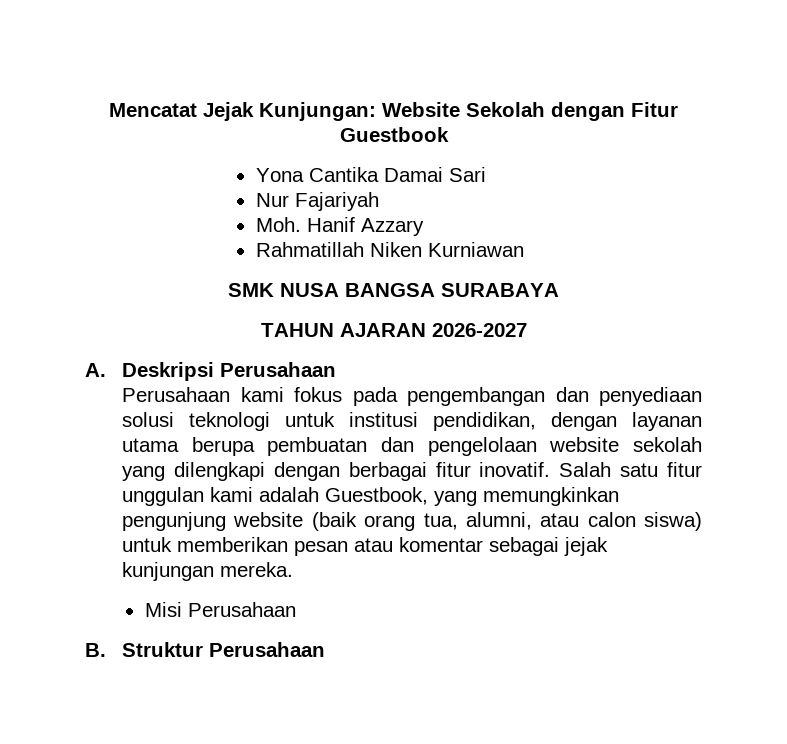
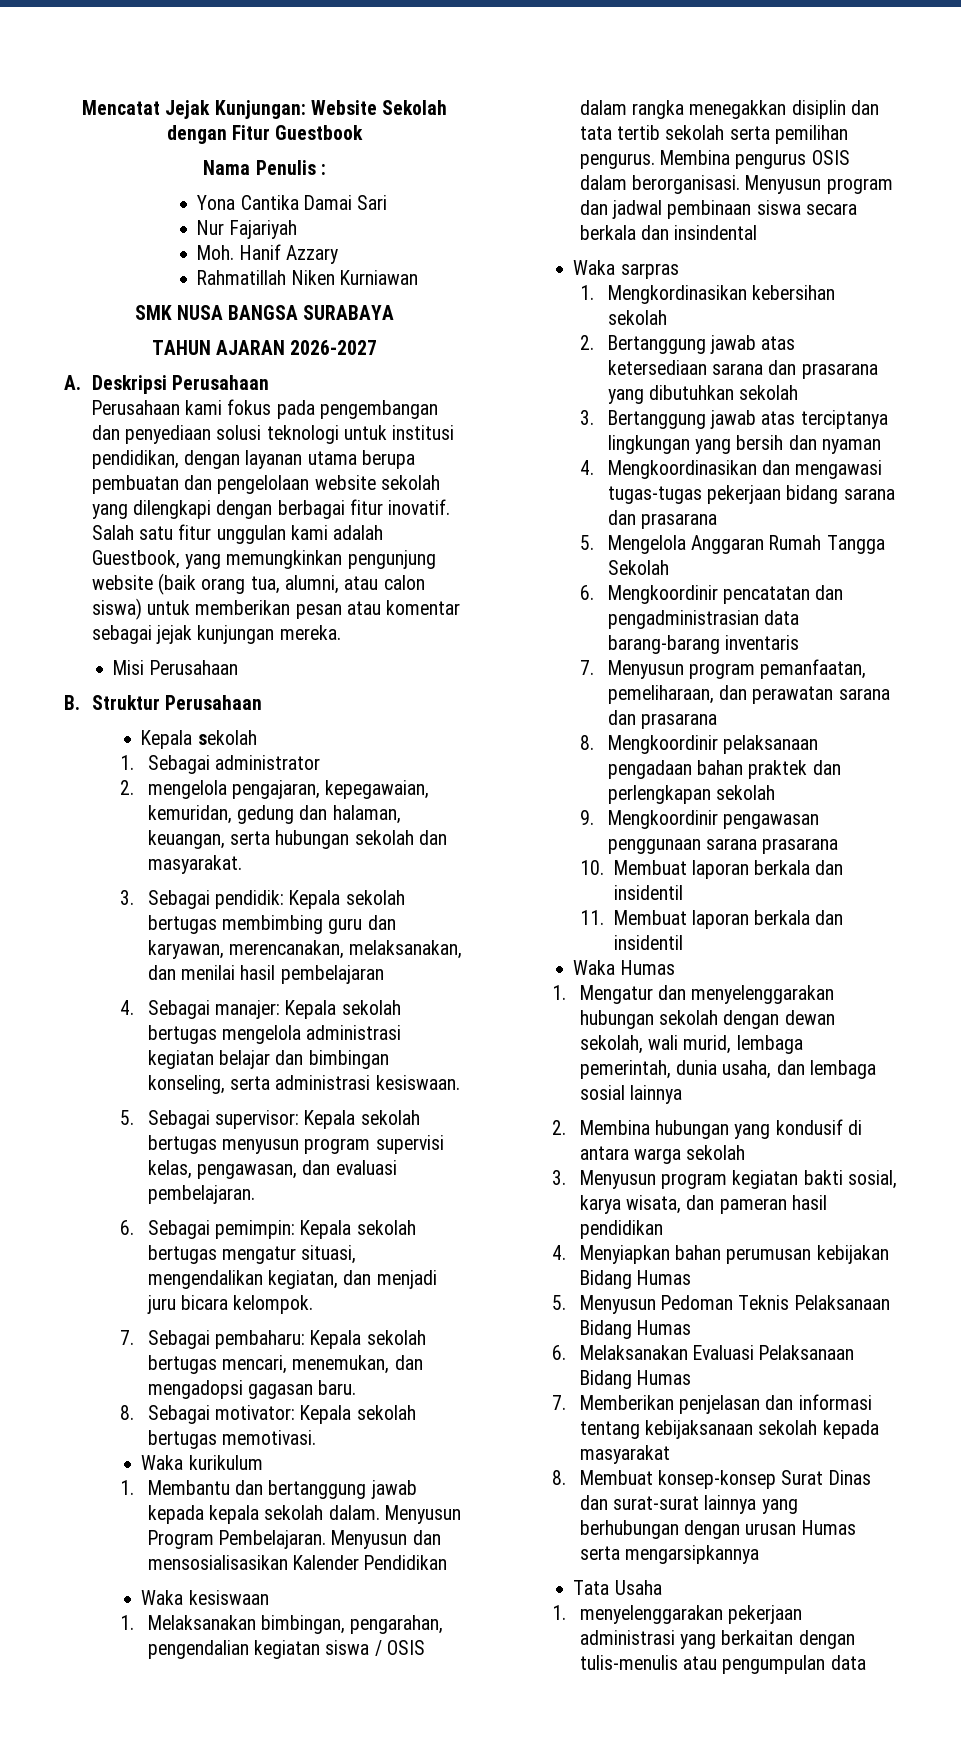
+ Nama Penulis :
  B. Struktur Perusahaan
+ Kepala sekolah
+ 1. Sebagai administrator
+ 2. mengelola pengajaran, kepegawaian, kemuridan, gedung dan halaman, keuangan, serta hubungan sekolah dan masyarakat.
+ 3. Sebagai pendidik: Kepala sekolah bertugas membimbing guru dan karyawan, merencanakan, melaksanakan, dan menilai hasil pembelajaran
+ 4. Sebagai manajer: Kepala sekolah bertugas mengelola administrasi kegiatan belajar dan bimbingan konseling, serta administrasi kesiswaan.
+ 5. Sebagai supervisor: Kepala sekolah bertugas menyusun program supervisi kelas, pengawasan, dan evaluasi pembelajaran.
+ 6. Sebagai pemimpin: Kepala sekolah bertugas mengatur situasi, mengendalikan kegiatan, dan menjadi juru bicara kelompok.
+ 7. Sebagai pembaharu: Kepala sekolah bertugas mencari, menemukan, dan mengadopsi gagasan baru.
+ 8. Sebagai motivator: Kepala sekolah bertugas memotivasi.
+ Waka kurikulum
+ 1. Membantu dan bertanggung jawab kepada kepala sekolah dalam. Menyusun Program Pembelajaran. Menyusun dan mensosialisasikan Kalender Pendidikan
+ Waka kesiswaan
+ 1. Melaksanakan bimbingan, pengarahan, pengendalian kegiatan siswa / OSIS dalam rangka menegakkan disiplin dan tata tertib sekolah serta pemilihan pengurus. Membina pengurus OSIS dalam berorganisasi. Menyusun program dan jadwal pembinaan siswa secara berkala dan insindental
+ Waka sarpras
+ 1. Mengkordinasikan kebersihan sekolah
+ 2. Bertanggung jawab atas ketersediaan sarana dan prasarana yang dibutuhkan sekolah
+ 3. Bertanggung jawab atas terciptanya lingkungan yang bersih dan nyaman
+ 4. Mengkoordinasikan dan mengawasi tugas-tugas pekerjaan bidang sarana dan prasarana
+ 5. Mengelola Anggaran Rumah Tangga Sekolah
+ 6. Mengkoordinir pencatatan dan pengadministrasian data barang-barang inventaris
+ 7. Menyusun program pemanfaatan, pemeliharaan, dan perawatan sarana dan prasarana
+ 8. Mengkoordinir pelaksanaan pengadaan bahan praktek dan perlengkapan sekolah
+ 9. Mengkoordinir pengawasan penggunaan sarana prasarana
+ 10. Membuat laporan berkala dan insidentil
+ 11. Membuat laporan berkala dan insidentil
+ Waka Humas
+ 1. Mengatur dan menyelenggarakan hubungan sekolah dengan dewan sekolah, wali murid, lembaga pemerintah, dunia usaha, dan lembaga sosial lainnya
+ 2. Membina hubungan yang kondusif di antara warga sekolah
+ 3. Menyusun program kegiatan bakti sosial, karya wisata, dan pameran hasil pendidikan
+ 4. Menyiapkan bahan perumusan kebijakan Bidang Humas
+ 5. Menyusun Pedoman Teknis Pelaksanaan Bidang Humas
+ 6. Melaksanakan Evaluasi Pelaksanaan Bidang Humas
+ 7. Memberikan penjelasan dan informasi tentang kebijaksanaan sekolah kepada masyarakat
+ 8. Membuat konsep-konsep Surat Dinas dan surat-surat lainnya yang berhubungan dengan urusan Humas serta mengarsipkannya
+ Tata Usaha
+ 1. menyelenggarakan pekerjaan administrasi yang berkaitan dengan tulis-menulis atau pengumpulan data

